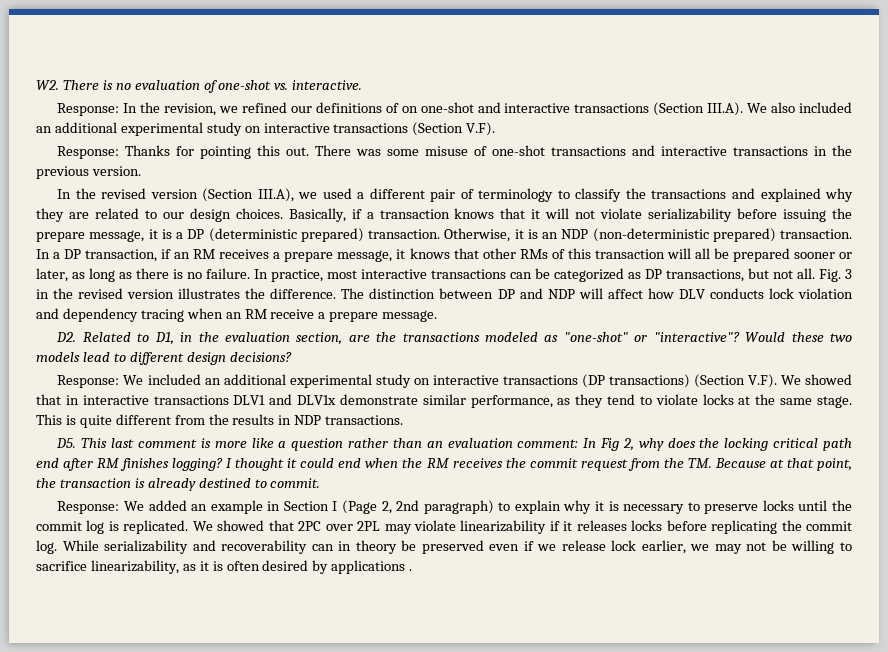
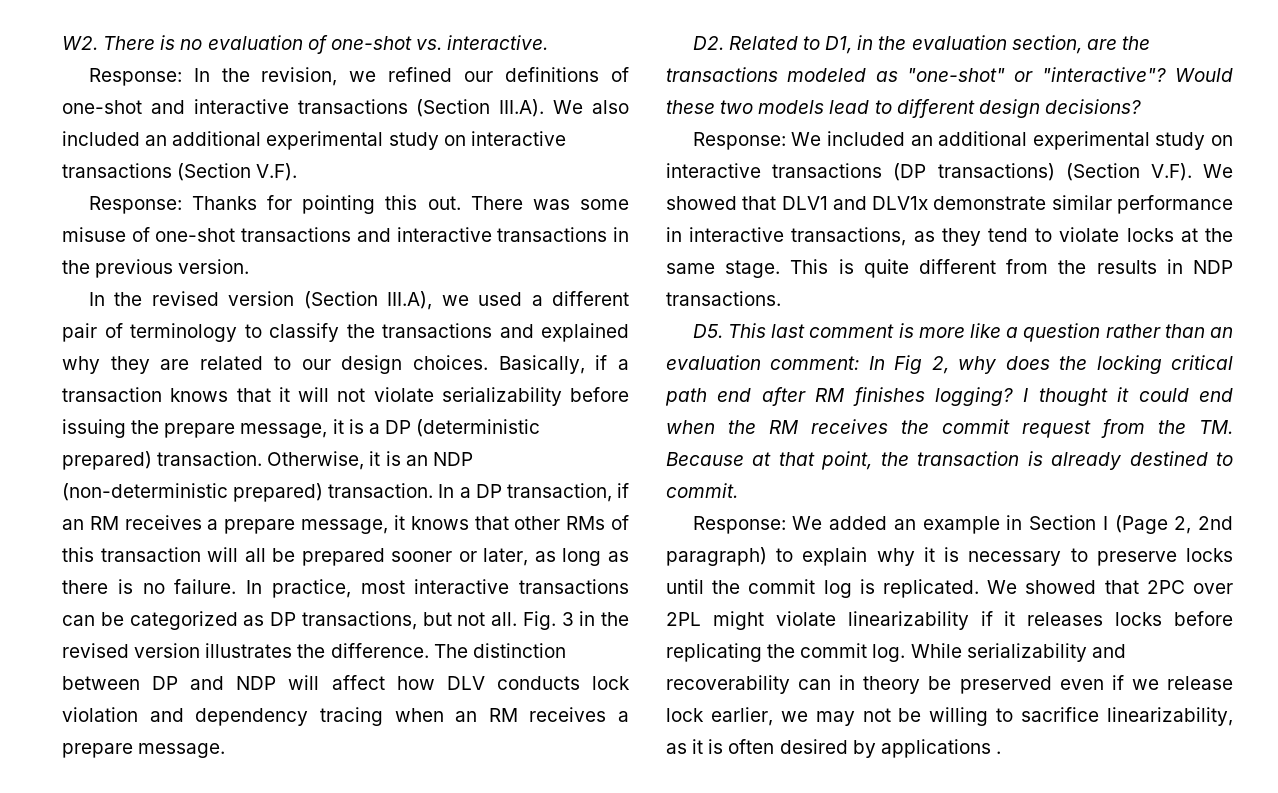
- Response: In the revision, we refined our definitions of on one-shot and interactive transactions (Section III.A). We also included an additional experimental study on interactive transactions (Section V.F).
+ Response: In the revision, we refined our definitions of one-shot and interactive transactions (Section III.A). We also included an additional experimental study on interactive transactions (Section V.F).
- The distinction between DP and NDP will affect how DLV conducts lock violation and dependency tracing when an RM receive a prepare message.
+ The distinction between DP and NDP will affect how DLV conducts lock violation and dependency tracing when an RM receives a prepare message.
- Response: We included an additional experimental study on interactive transactions (DP transactions) (Section V.F). We showed that in interactive transactions DLV1 and DLV1x demonstrate similar performance, as they tend to violate locks at the same stage.
+ Response: We included an additional experimental study on interactive transactions (DP transactions) (Section V.F). We showed that DLV1 and DLV1x demonstrate similar performance in interactive transactions, as they tend to violate locks at the same stage.
- We showed that 2PC over 2PL may violate linearizability if it releases locks before replicating the commit log.
+ We showed that 2PC over 2PL might violate linearizability if it releases locks before replicating the commit log.

